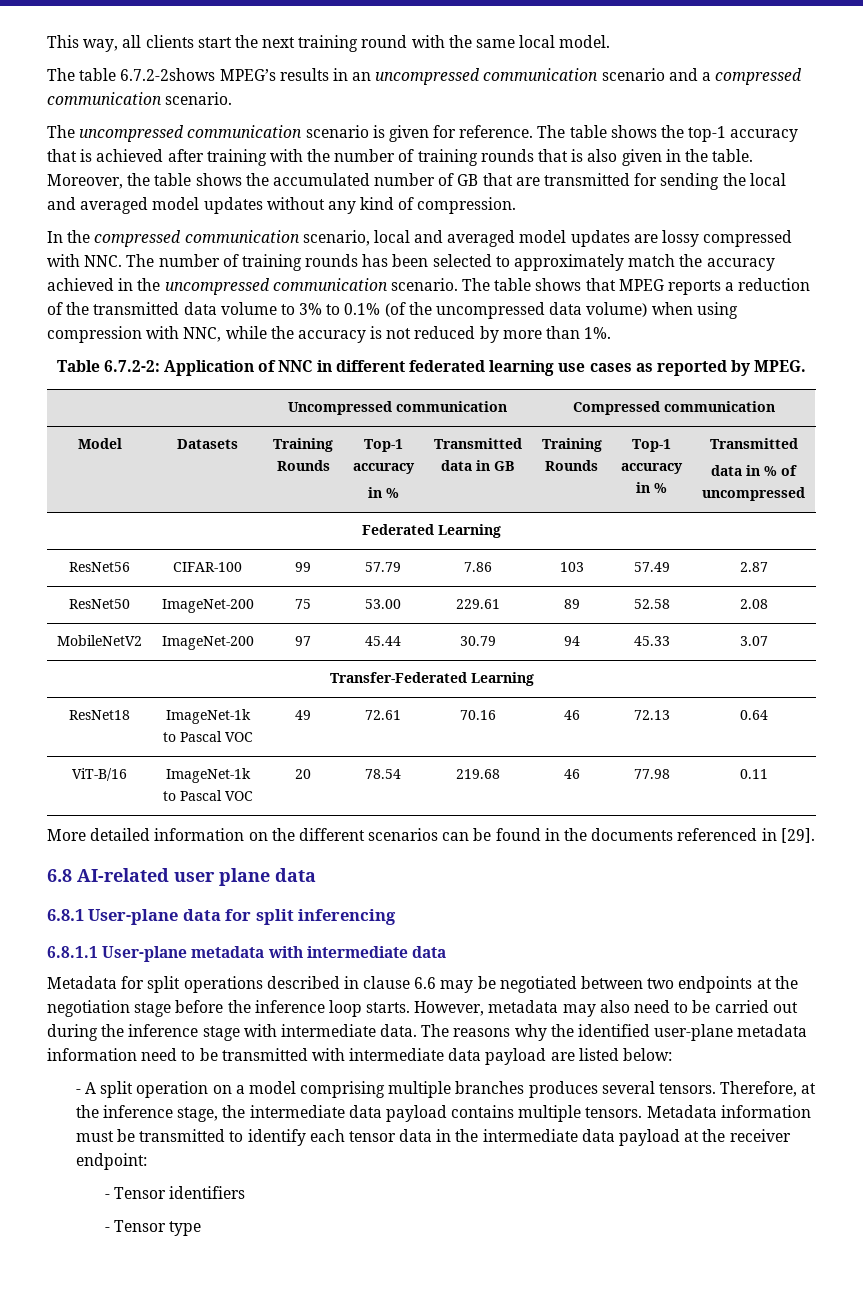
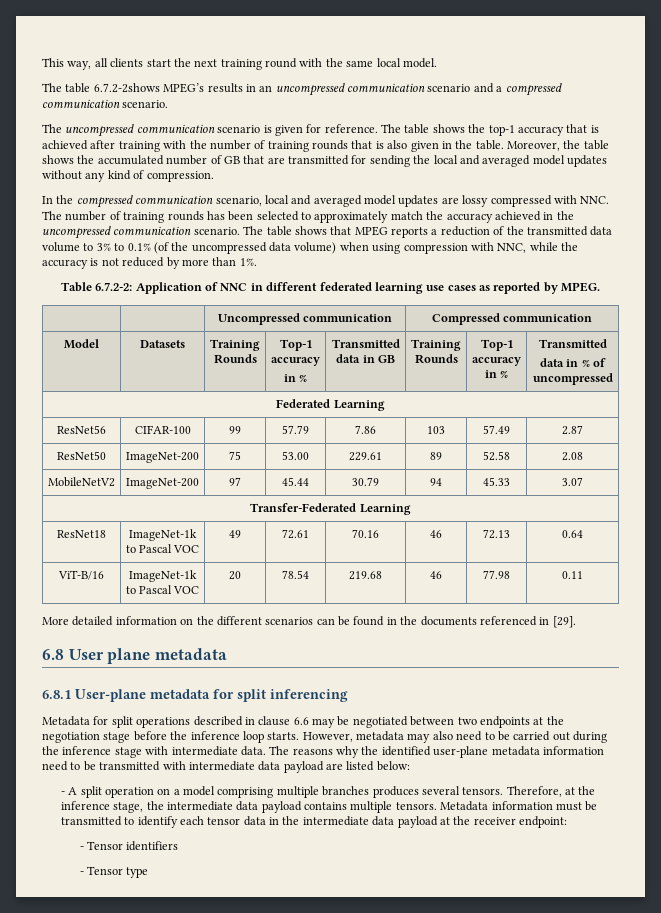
- 6.8 AI-related user plane data
+ 6.8 User plane metadata
- 6.8.1 User-plane data for split inferencing
+ 6.8.1 User-plane metadata for split inferencing
- 6.8.1.1 User-plane metadata with intermediate data

